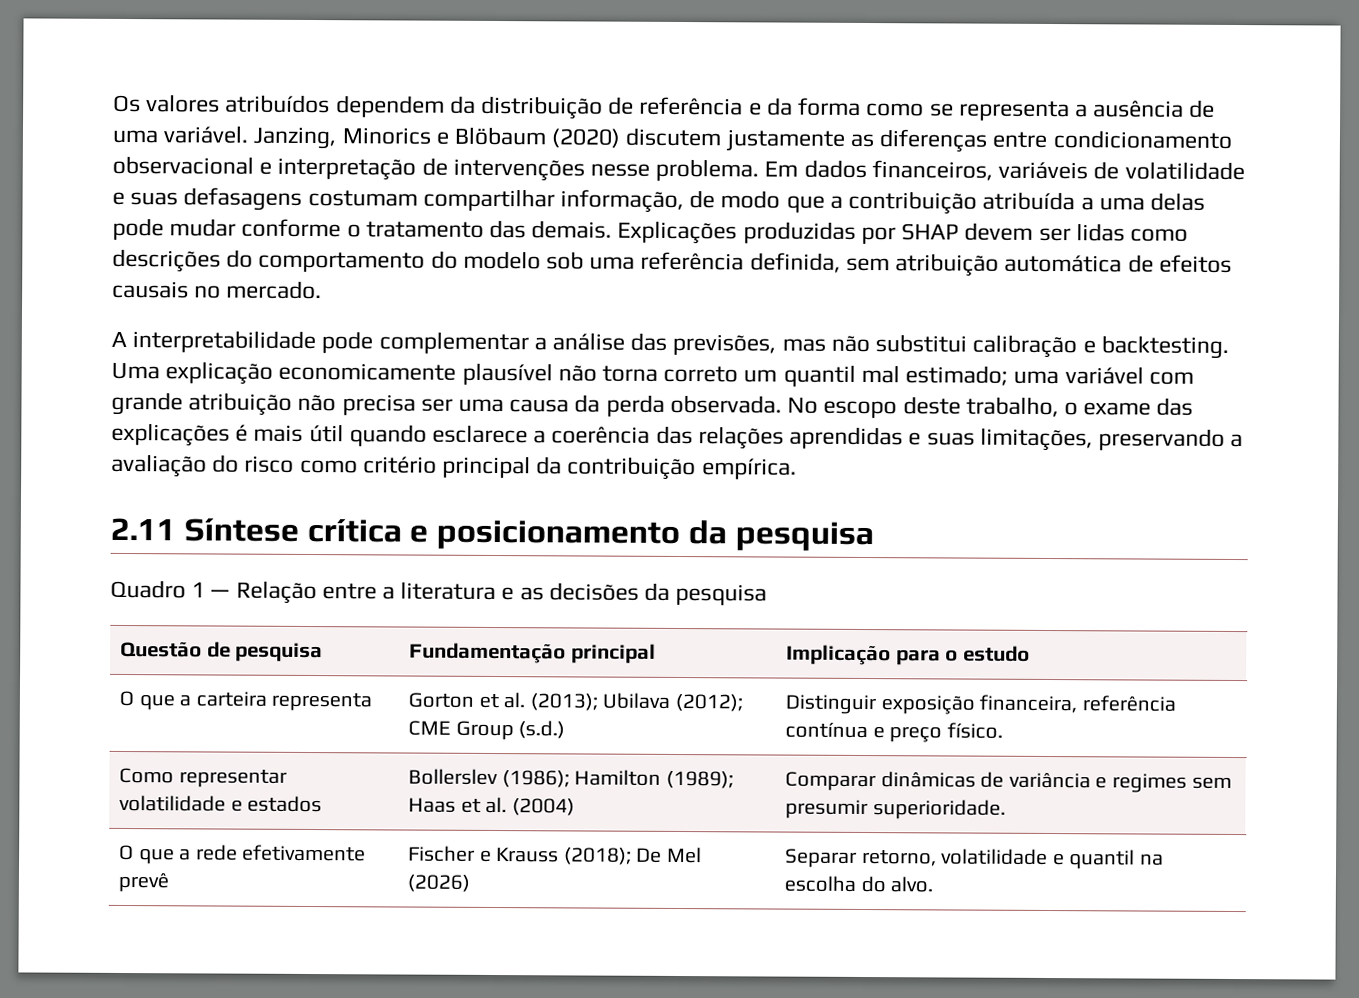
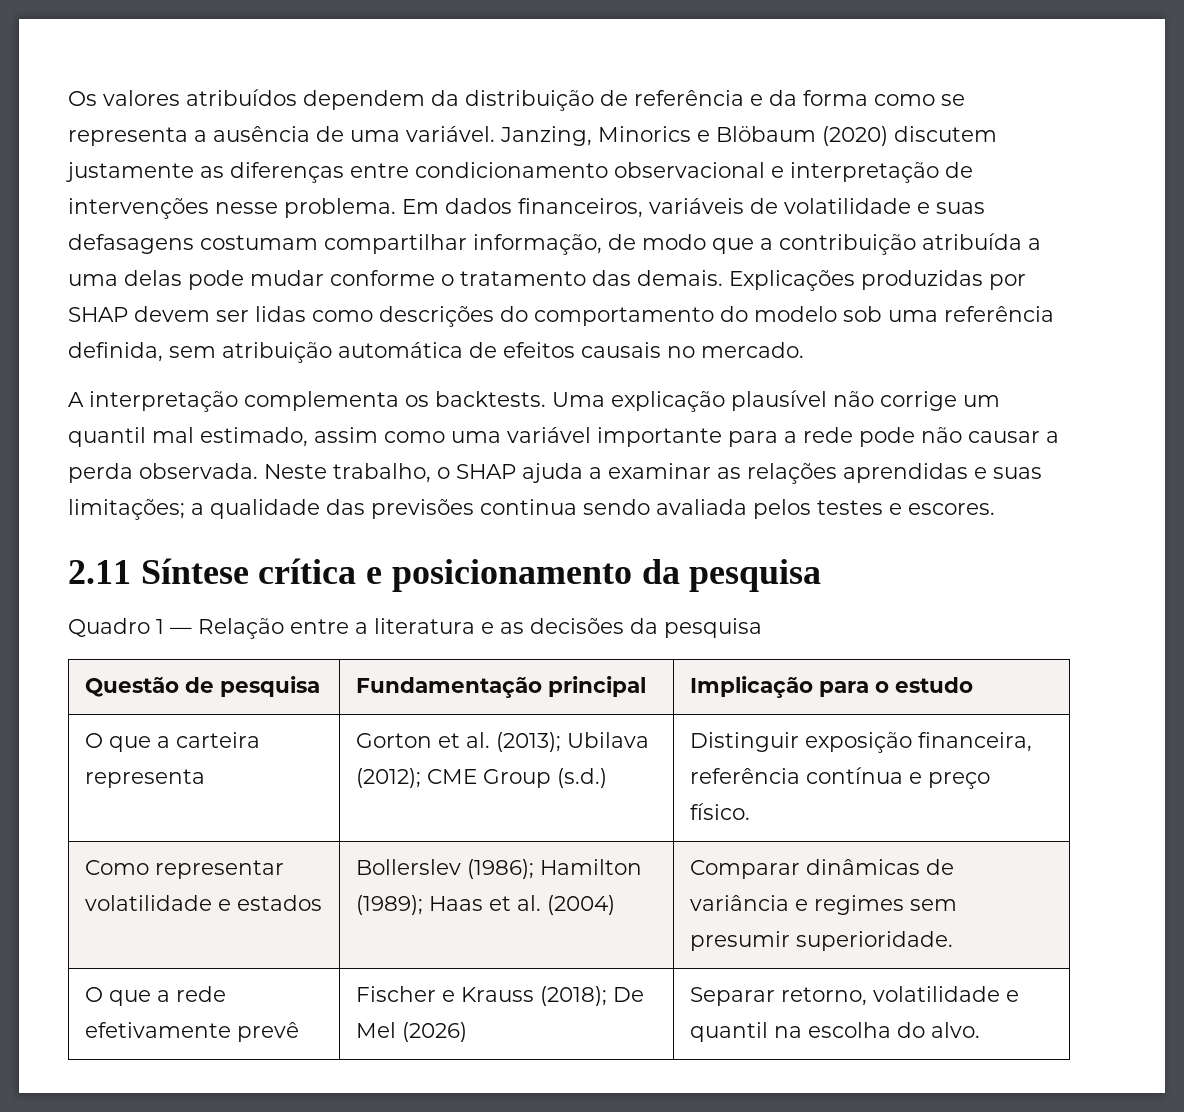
- A interpretabilidade pode complementar a análise das previsões, mas não substitui calibração e backtesting.
+ A interpretação complementa os backtests.
- Uma explicação economicamente plausível não torna correto um quantil mal estimado; uma variável com grande atribuição não precisa ser uma causa da perda observada. No escopo deste trabalho, o exame das explicações é mais útil quando esclarece a coerência das relações aprendidas e suas limitações, preservando a avaliação do risco como critério principal da contribuição empírica.
+ Uma explicação plausível não corrige um quantil mal estimado, assim como uma variável importante para a rede pode não causar a perda observada. Neste trabalho, o SHAP ajuda a examinar as relações aprendidas e suas limitações; a qualidade das previsões continua sendo avaliada pelos testes e escores.

